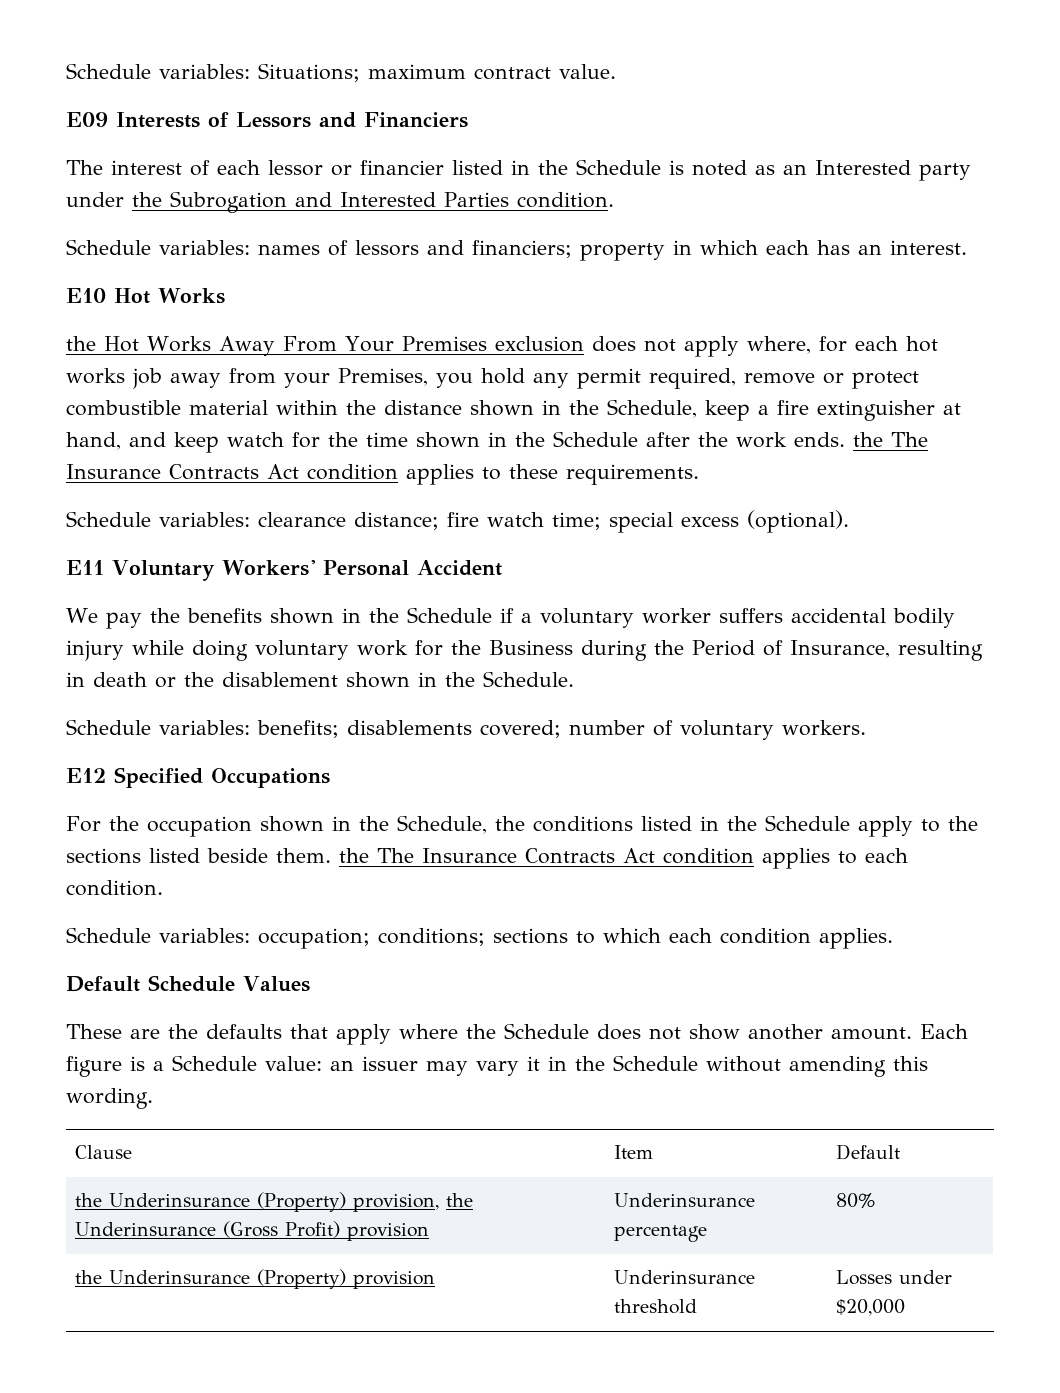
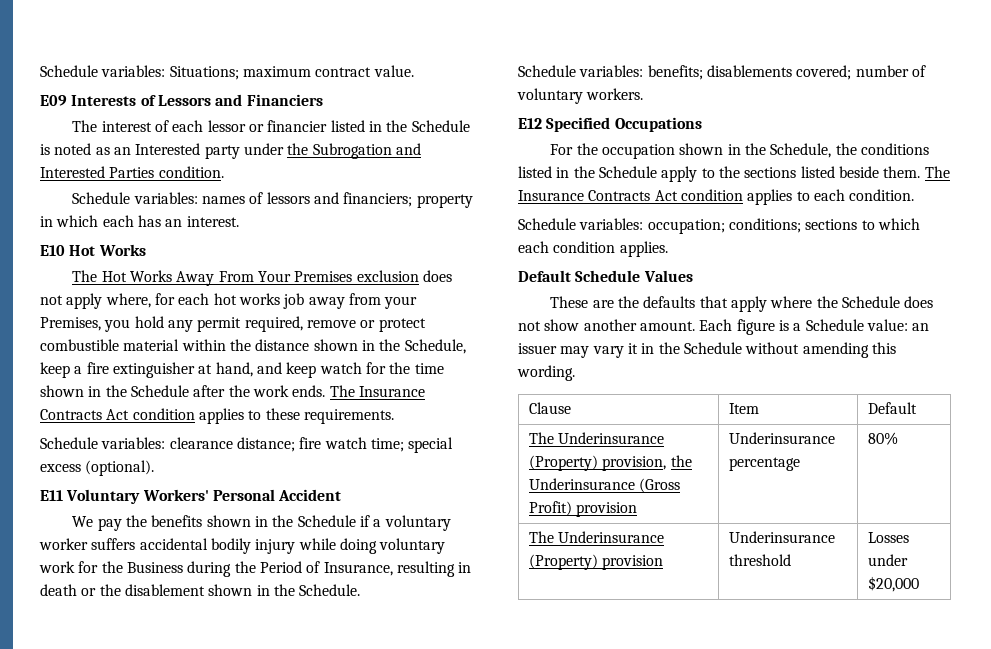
- the Hot Works Away From Your Premises exclusion does not apply where, for each hot works job away from your Premises, you hold any permit required, remove or protect combustible material within the distance shown in the Schedule, keep a fire extinguisher at hand, and keep watch for the time shown in the Schedule after the work ends. the The Insurance Contracts Act condition applies to these requirements.
+ The Hot Works Away From Your Premises exclusion does not apply where, for each hot works job away from your Premises, you hold any permit required, remove or protect combustible material within the distance shown in the Schedule, keep a fire extinguisher at hand, and keep watch for the time shown in the Schedule after the work ends. The Insurance Contracts Act condition applies to these requirements.
- For the occupation shown in the Schedule, the conditions listed in the Schedule apply to the sections listed beside them. the The Insurance Contracts Act condition applies to each condition.
+ For the occupation shown in the Schedule, the conditions listed in the Schedule apply to the sections listed beside them. The Insurance Contracts Act condition applies to each condition.
- the Underinsurance (Property) provision, the Underinsurance (Gross Profit) provision | Underinsurance percentage | 80%
+ The Underinsurance (Property) provision, the Underinsurance (Gross Profit) provision | Underinsurance percentage | 80%
- the Underinsurance (Property) provision | Underinsurance threshold | Losses under $20,000
+ The Underinsurance (Property) provision | Underinsurance threshold | Losses under $20,000

